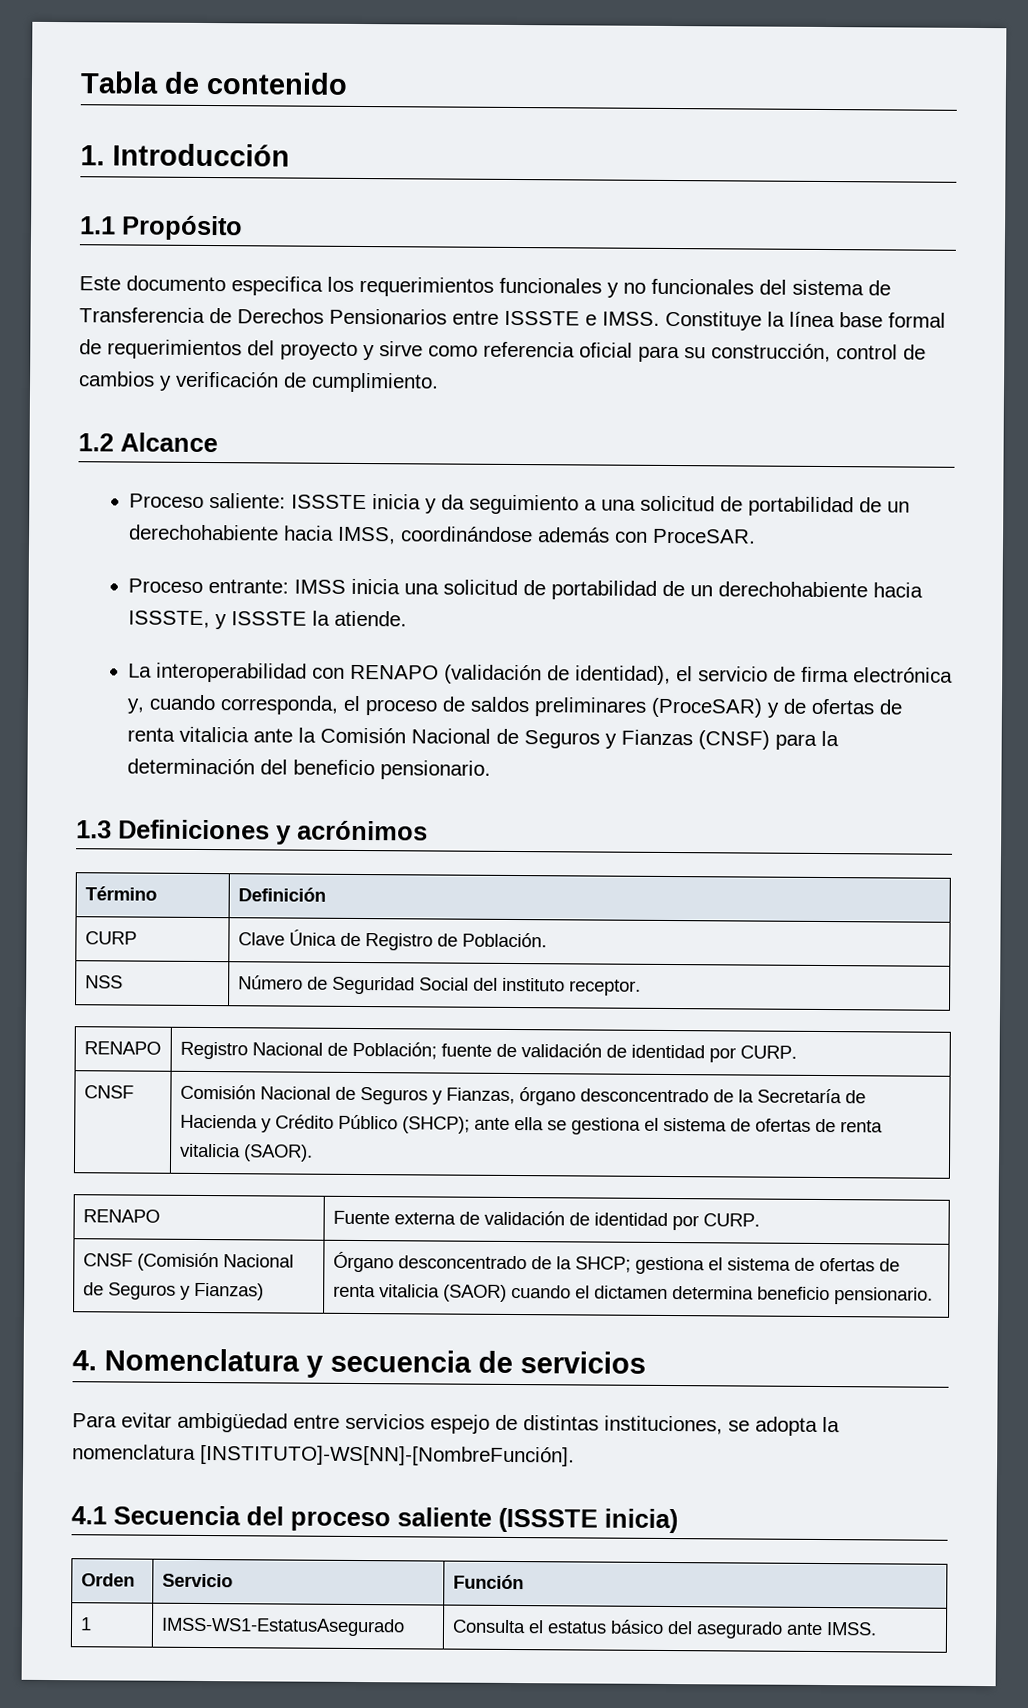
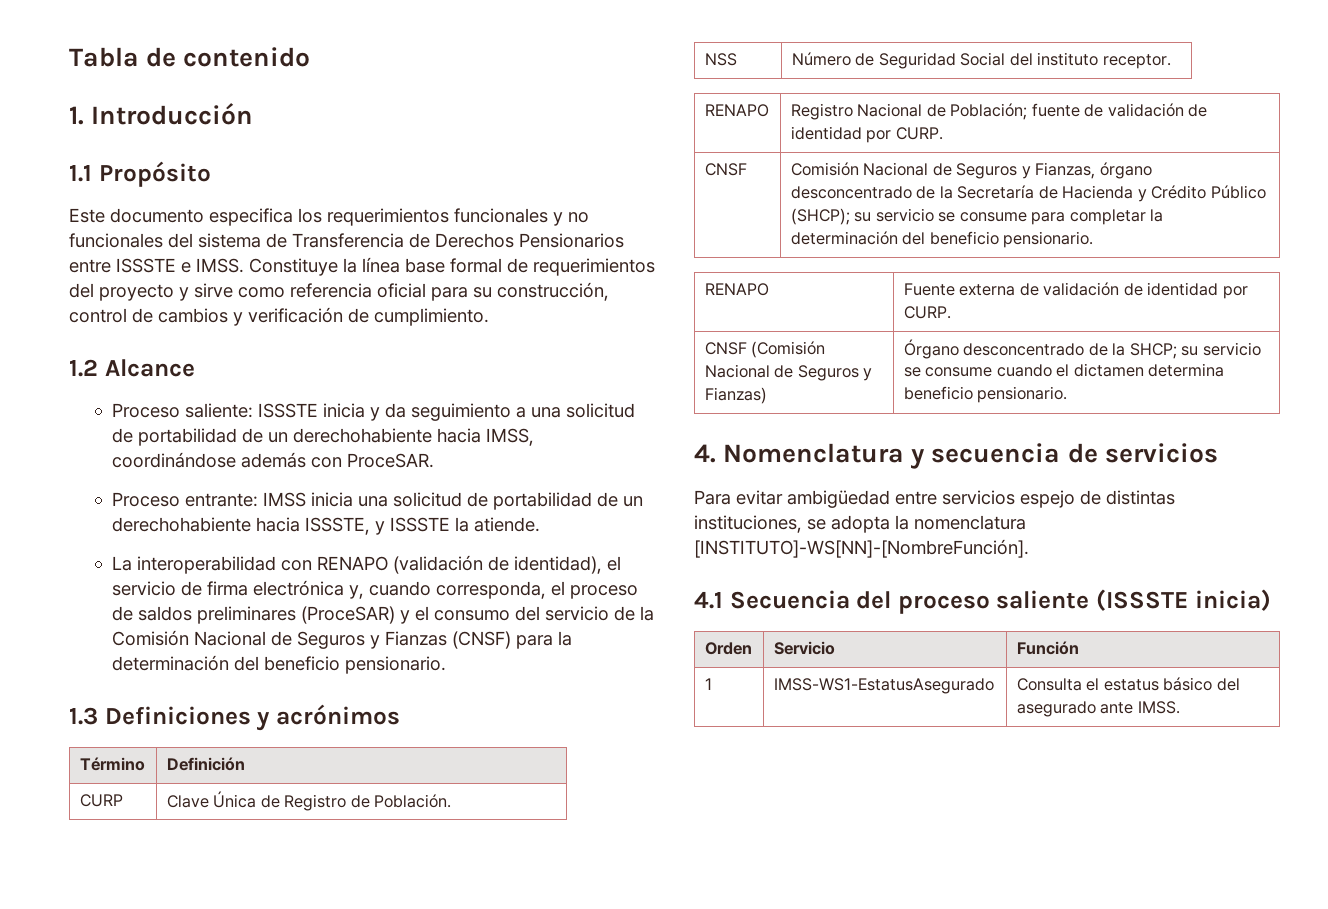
- La interoperabilidad con RENAPO (validación de identidad), el servicio de firma electrónica y, cuando corresponda, el proceso de saldos preliminares (ProceSAR) y de ofertas de renta vitalicia ante la Comisión Nacional de Seguros y Fianzas (CNSF) para la determinación del beneficio pensionario.
+ La interoperabilidad con RENAPO (validación de identidad), el servicio de firma electrónica y, cuando corresponda, el proceso de saldos preliminares (ProceSAR) y el consumo del servicio de la Comisión Nacional de Seguros y Fianzas (CNSF) para la determinación del beneficio pensionario.
- CNSF | Comisión Nacional de Seguros y Fianzas, órgano desconcentrado de la Secretaría de Hacienda y Crédito Público (SHCP); ante ella se gestiona el sistema de ofertas de renta vitalicia (SAOR).
+ CNSF | Comisión Nacional de Seguros y Fianzas, órgano desconcentrado de la Secretaría de Hacienda y Crédito Público (SHCP); su servicio se consume para completar la determinación del beneficio pensionario.
- CNSF (Comisión Nacional de Seguros y Fianzas) | Órgano desconcentrado de la SHCP; gestiona el sistema de ofertas de renta vitalicia (SAOR) cuando el dictamen determina beneficio pensionario.
+ CNSF (Comisión Nacional de Seguros y Fianzas) | Órgano desconcentrado de la SHCP; su servicio se consume cuando el dictamen determina beneficio pensionario.

